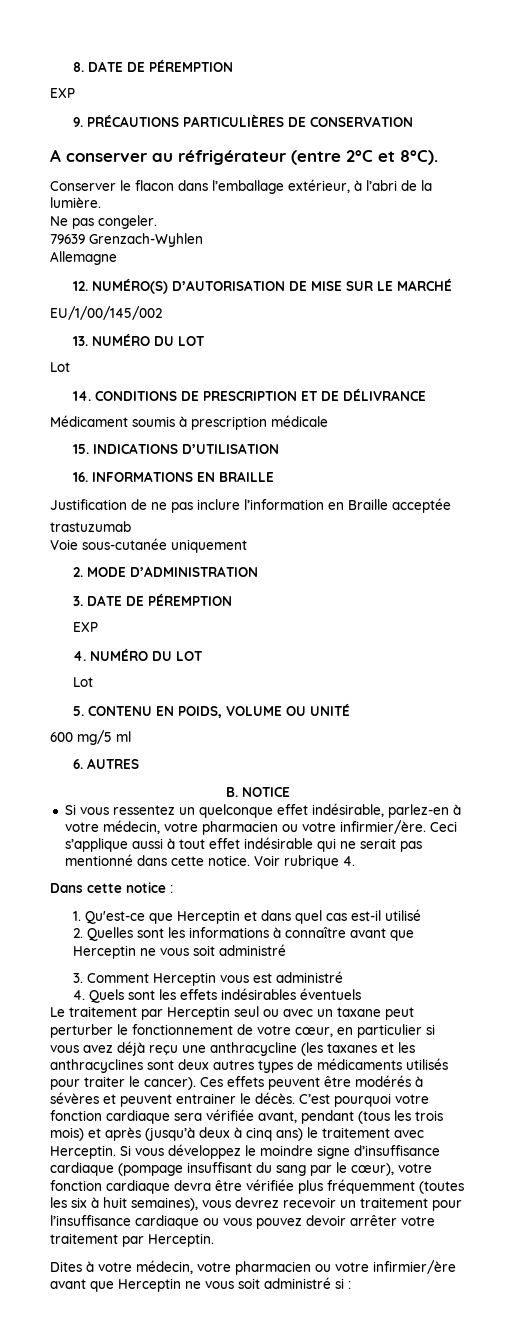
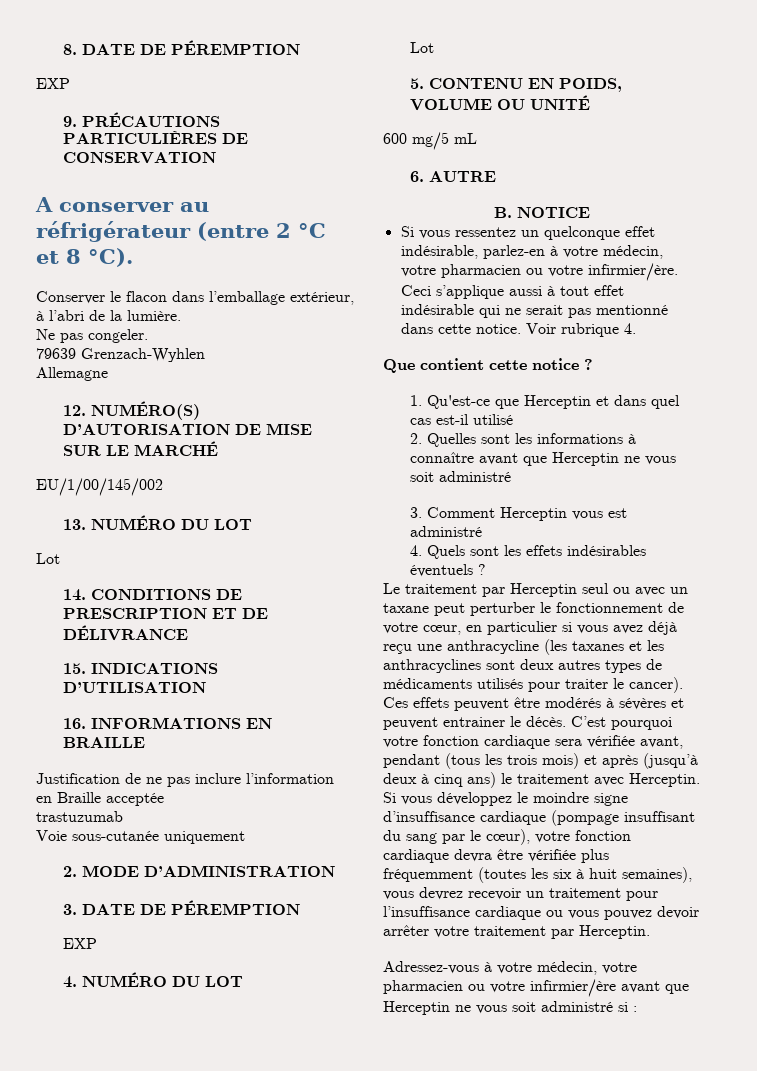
- A conserver au réfrigérateur (entre 2°C et 8°C).
+ A conserver au réfrigérateur (entre 2 °C et 8 °C).
- Médicament soumis à prescription médicale
- 600 mg/5 ml
+ 600 mg/5 mL
- 6. AUTRES
+ 6. AUTRE
- Dans cette notice :
+ Que contient cette notice ?
- 4. Quels sont les effets indésirables éventuels
+ 4. Quels sont les effets indésirables éventuels ?
- Dites à votre médecin, votre pharmacien ou votre infirmier/ère avant que Herceptin ne vous soit administré si :
+ Adressez-vous à votre médecin, votre pharmacien ou votre infirmier/ère avant que Herceptin ne vous soit administré si :

